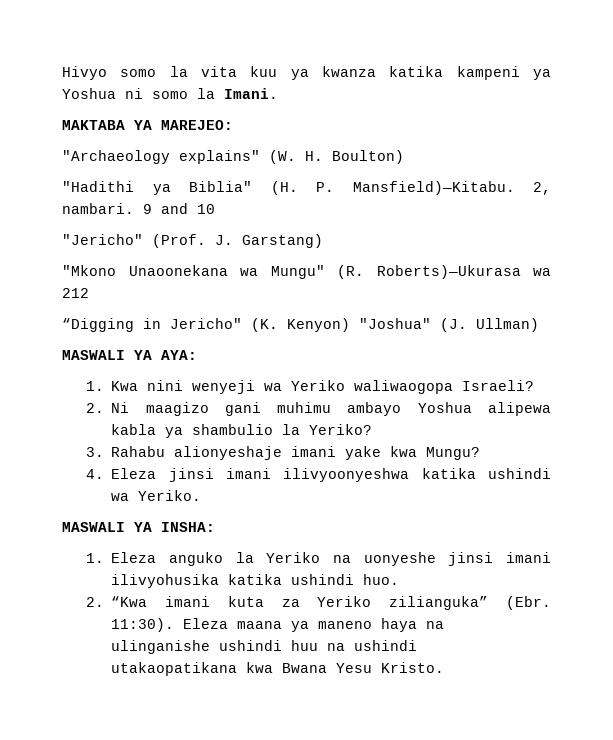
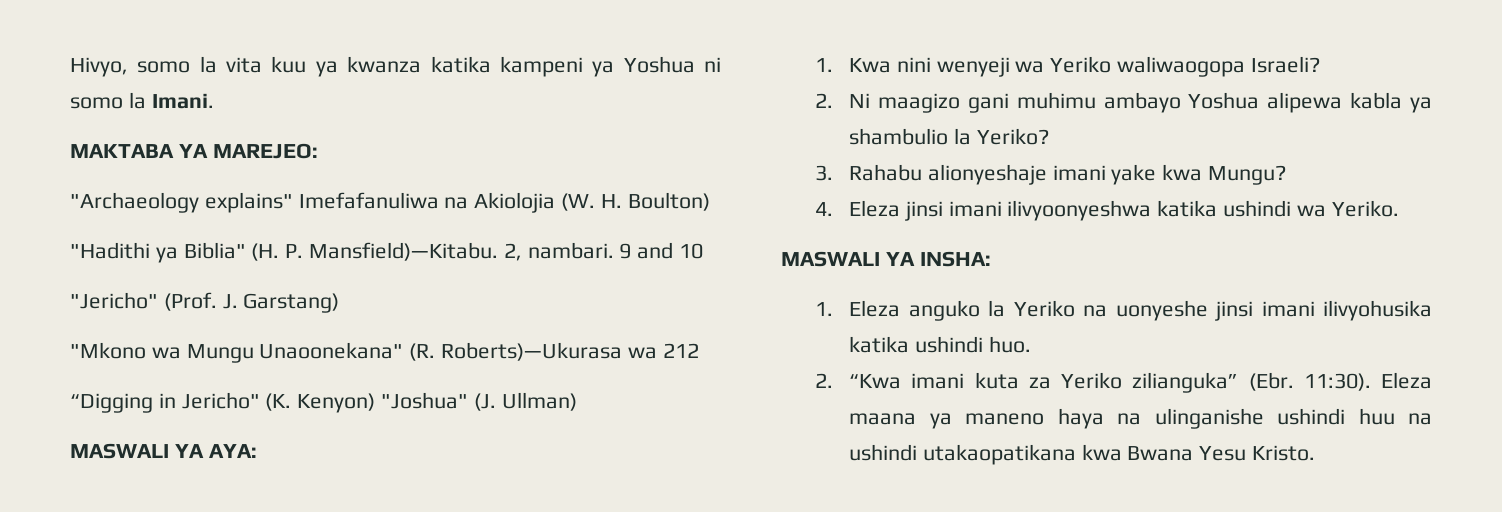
- Hivyo somo la vita kuu ya kwanza katika kampeni ya Yoshua ni somo la Imani.
+ Hivyo, somo la vita kuu ya kwanza katika kampeni ya Yoshua ni somo la Imani.
- "Archaeology explains" (W. H. Boulton)
+ "Archaeology explains" Imefafanuliwa na Akiolojia (W. H. Boulton)
- "Mkono Unaoonekana wa Mungu" (R. Roberts)—Ukurasa wa 212
+ "Mkono wa Mungu Unaoonekana" (R. Roberts)—Ukurasa wa 212

